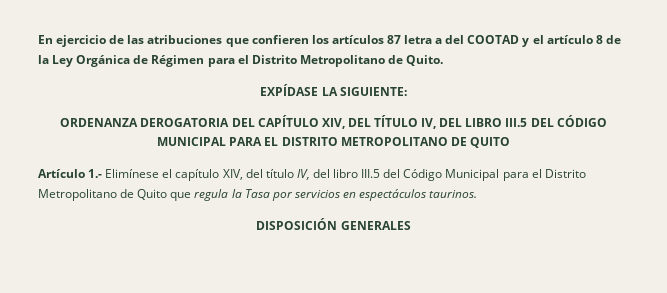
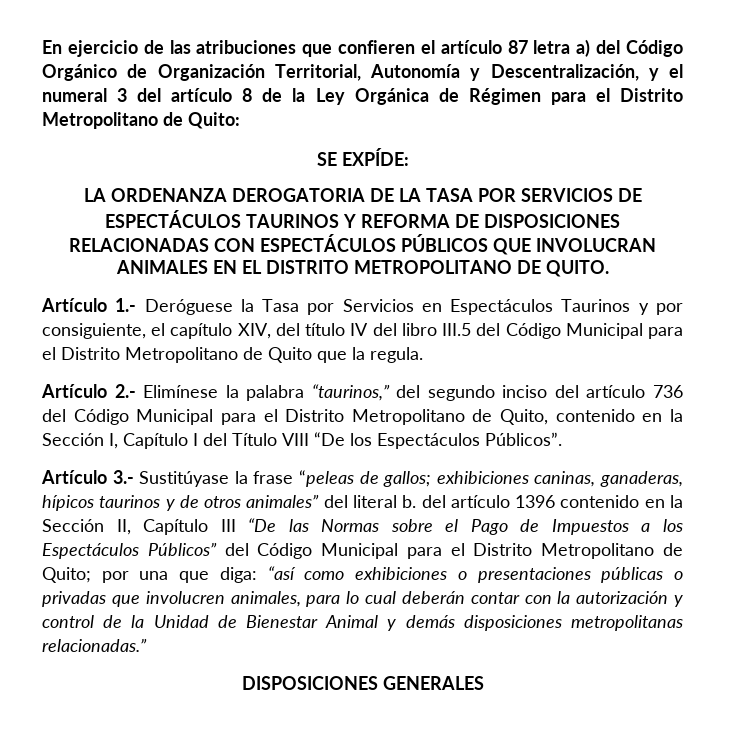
- En ejercicio de las atribuciones que confieren los artículos 87 letra a del COOTAD y el artículo 8 de la Ley Orgánica de Régimen para el Distrito Metropolitano de Quito.
- EXPÍDASE LA SIGUIENTE:
- ORDENANZA DEROGATORIA DEL CAPÍTULO XIV, DEL TÍTULO IV, DEL LIBRO III.5 DEL CÓDIGO MUNICIPAL PARA EL DISTRITO METROPOLITANO DE QUITO
+ En ejercicio de las atribuciones que confieren el artículo 87 letra a) del Código Orgánico de Organización Territorial, Autonomía y Descentralización, y el numeral 3 del artículo 8 de la Ley Orgánica de Régimen para el Distrito Metropolitano de Quito:
+ SE EXPÍDE:
+ LA ORDENANZA DEROGATORIA DE LA TASA POR SERVICIOS DE ESPECTÁCULOS TAURINOS Y REFORMA DE DISPOSICIONES RELACIONADAS CON ESPECTÁCULOS PÚBLICOS QUE INVOLUCRAN ANIMALES EN EL DISTRITO METROPOLITANO DE QUITO.
- Artículo 1.- Elimínese el capítulo XIV, del título IV, del libro III.5 del Código Municipal para el Distrito Metropolitano de Quito que regula la Tasa por servicios en espectáculos taurinos.
- DISPOSICIÓN GENERALES
+ Artículo 1.- Deróguese la Tasa por Servicios en Espectáculos Taurinos y por consiguiente, el capítulo XIV, del título IV del libro III.5 del Código Municipal para el Distrito Metropolitano de Quito que la regula.
+ Artículo 2.- Elimínese la palabra “taurinos,” del segundo inciso del artículo 736 del Código Municipal para el Distrito Metropolitano de Quito, contenido en la Sección I, Capítulo I del Título VIII “De los Espectáculos Públicos”.
+ Artículo 3.- Sustitúyase la frase “peleas de gallos; exhibiciones caninas, ganaderas, hípicos taurinos y de otros animales” del literal b. del artículo 1396 contenido en la Sección II, Capítulo III “De las Normas sobre el Pago de Impuestos a los Espectáculos Públicos” del Código Municipal para el Distrito Metropolitano de Quito; por una que diga: “así como exhibiciones o presentaciones públicas o privadas que involucren animales, para lo cual deberán contar con la autorización y control de la Unidad de Bienestar Animal y demás disposiciones metropolitanas relacionadas.”
+ DISPOSICIONES GENERALES

